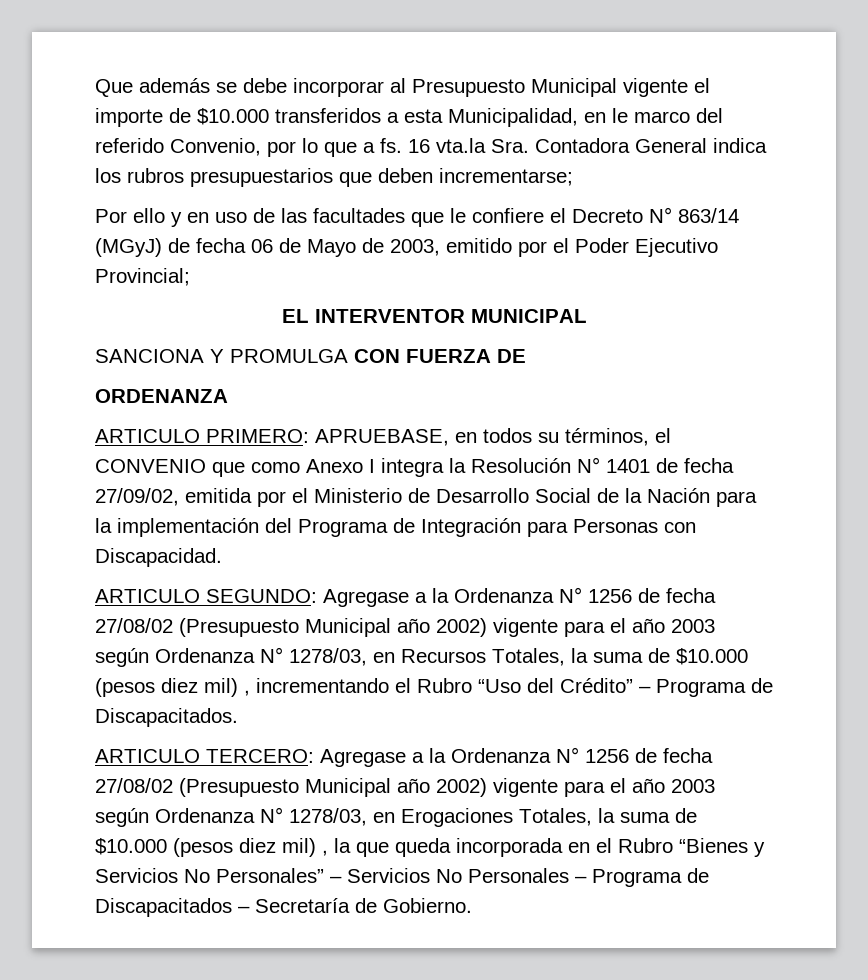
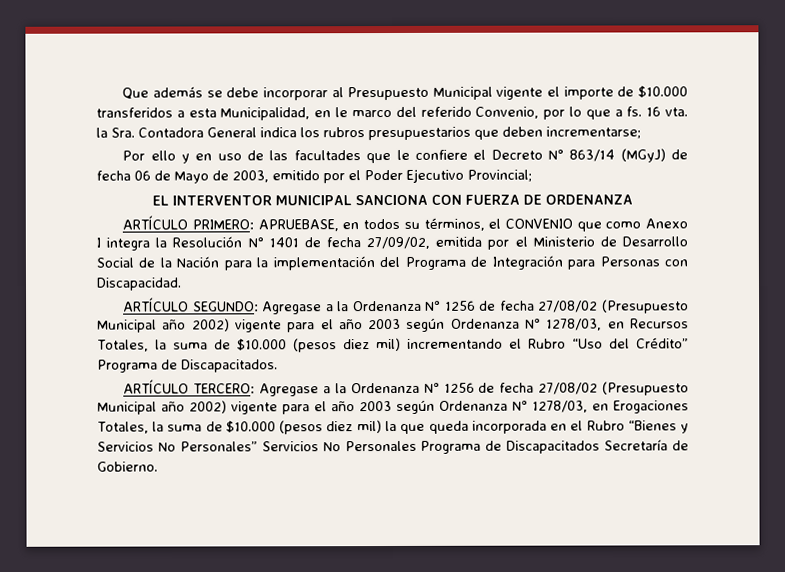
- 16 vta.la Sra. Contadora General indica los rubros presupuestarios que deben incrementarse;
+ 16 vta. la Sra. Contadora General indica los rubros presupuestarios que deben incrementarse;
- EL INTERVENTOR MUNICIPAL
- SANCIONA Y PROMULGA CON FUERZA DE
- ORDENANZA
+ EL INTERVENTOR MUNICIPAL SANCIONA CON FUERZA DE ORDENANZA
- ARTICULO PRIMERO: APRUEBASE, en todos su términos, el CONVENIO que como Anexo I integra la Resolución N° 1401 de fecha 27/09/02, emitida por el Ministerio de Desarrollo Social de la Nación para la implementación del Programa de Integración para Personas con Discapacidad.
+ ARTÍCULO PRIMERO: APRUEBASE, en todos su términos, el CONVENIO que como Anexo I integra la Resolución N° 1401 de fecha 27/09/02, emitida por el Ministerio de Desarrollo Social de la Nación para la implementación del Programa de Integración para Personas con Discapacidad.
- ARTICULO SEGUNDO: Agregase a la Ordenanza N° 1256 de fecha 27/08/02 (Presupuesto Municipal año 2002) vigente para el año 2003 según Ordenanza N° 1278/03, en Recursos Totales, la suma de $10.000 (pesos diez mil) , incrementando el Rubro “Uso del Crédito” – Programa de Discapacitados.
+ ARTÍCULO SEGUNDO: Agregase a la Ordenanza N° 1256 de fecha 27/08/02 (Presupuesto Municipal año 2002) vigente para el año 2003 según Ordenanza N° 1278/03, en Recursos Totales, la suma de $10.000 (pesos diez mil) incrementando el Rubro “Uso del Crédito” Programa de Discapacitados.
- ARTICULO TERCERO: Agregase a la Ordenanza N° 1256 de fecha 27/08/02 (Presupuesto Municipal año 2002) vigente para el año 2003 según Ordenanza N° 1278/03, en Erogaciones Totales, la suma de $10.000 (pesos diez mil) , la que queda incorporada en el Rubro “Bienes y Servicios No Personales” – Servicios No Personales – Programa de Discapacitados – Secretaría de Gobierno.
+ ARTÍCULO TERCERO: Agregase a la Ordenanza N° 1256 de fecha 27/08/02 (Presupuesto Municipal año 2002) vigente para el año 2003 según Ordenanza N° 1278/03, en Erogaciones Totales, la suma de $10.000 (pesos diez mil) la que queda incorporada en el Rubro “Bienes y Servicios No Personales” Servicios No Personales Programa de Discapacitados Secretaría de Gobierno.

